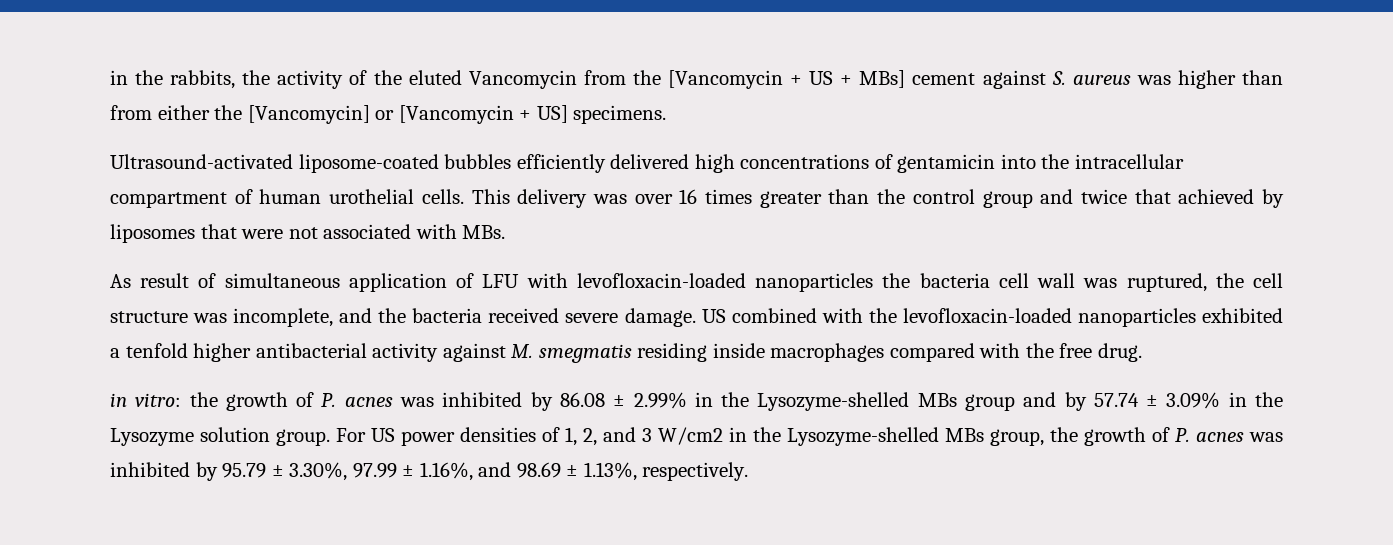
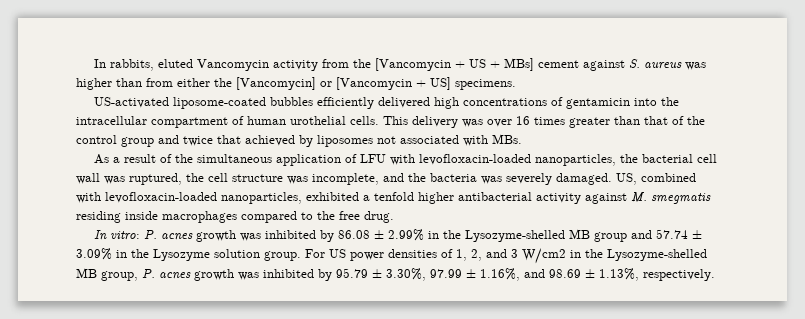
- in the rabbits, the activity of the eluted Vancomycin from the [Vancomycin + US + MBs] cement against S. aureus was higher than from either the [Vancomycin] or [Vancomycin + US] specimens.
+ In rabbits, eluted Vancomycin activity from the [Vancomycin + US + MBs] cement against S. aureus was higher than from either the [Vancomycin] or [Vancomycin + US] specimens.
- Ultrasound-activated liposome-coated bubbles efficiently delivered high concentrations of gentamicin into the intracellular compartment of human urothelial cells.
+ US-activated liposome-coated bubbles efficiently delivered high concentrations of gentamicin into the intracellular compartment of human urothelial cells.
- This delivery was over 16 times greater than the control group and twice that achieved by liposomes that were not associated with MBs.
+ This delivery was over 16 times greater than that of the control group and twice that achieved by liposomes not associated with MBs.
- As result of simultaneous application of LFU with levofloxacin-loaded nanoparticles the bacteria cell wall was ruptured, the cell structure was incomplete, and the bacteria received severe damage. US combined with the levofloxacin-loaded nanoparticles exhibited a tenfold higher antibacterial activity against M. smegmatis residing inside macrophages compared with the free drug.
+ As a result of the simultaneous application of LFU with levofloxacin-loaded nanoparticles, the bacterial cell wall was ruptured, the cell structure was incomplete, and the bacteria was severely damaged. US, combined with levofloxacin-loaded nanoparticles, exhibited a tenfold higher antibacterial activity against M. smegmatis residing inside macrophages compared to the free drug.
- in vitro: the growth of P. acnes was inhibited by 86.08 ± 2.99% in the Lysozyme-shelled MBs group and by 57.74 ± 3.09% in the Lysozyme solution group.
+ In vitro: P. acnes growth was inhibited by 86.08 ± 2.99% in the Lysozyme-shelled MB group and 57.74 ± 3.09% in the Lysozyme solution group.
- For US power densities of 1, 2, and 3 W/cm2 in the Lysozyme-shelled MBs group, the growth of P. acnes was inhibited by 95.79 ± 3.30%, 97.99 ± 1.16%, and 98.69 ± 1.13%, respectively.
+ For US power densities of 1, 2, and 3 W/cm2 in the Lysozyme-shelled MB group, P. acnes growth was inhibited by 95.79 ± 3.30%, 97.99 ± 1.16%, and 98.69 ± 1.13%, respectively.

